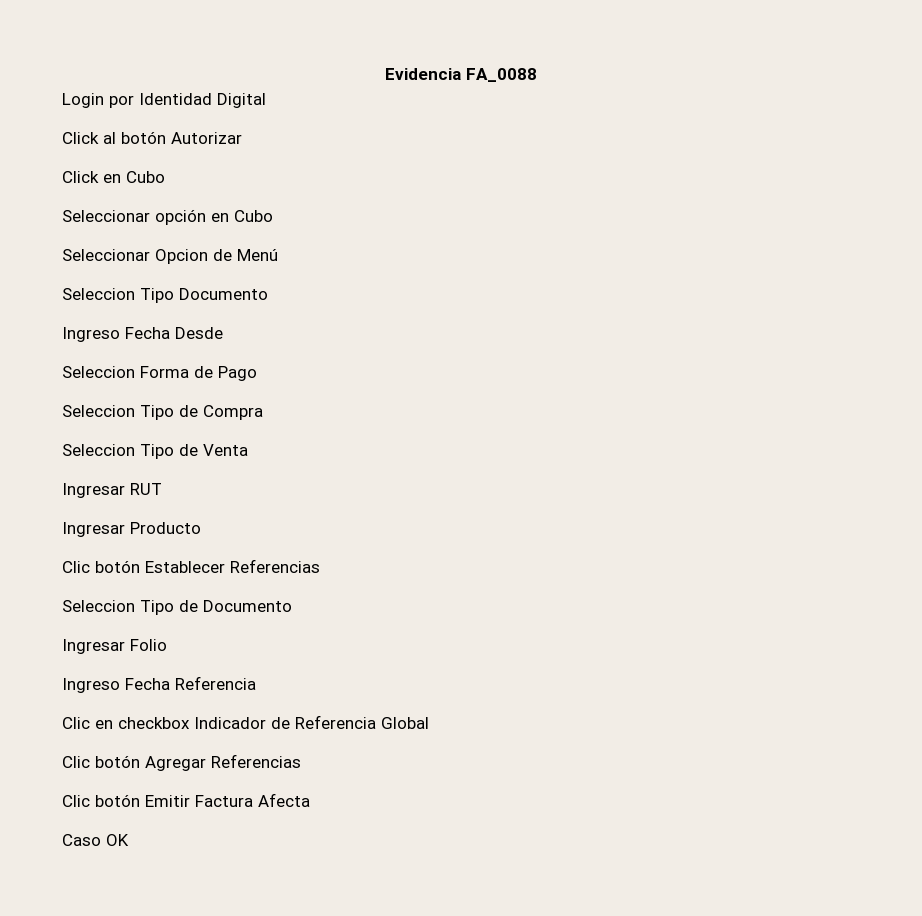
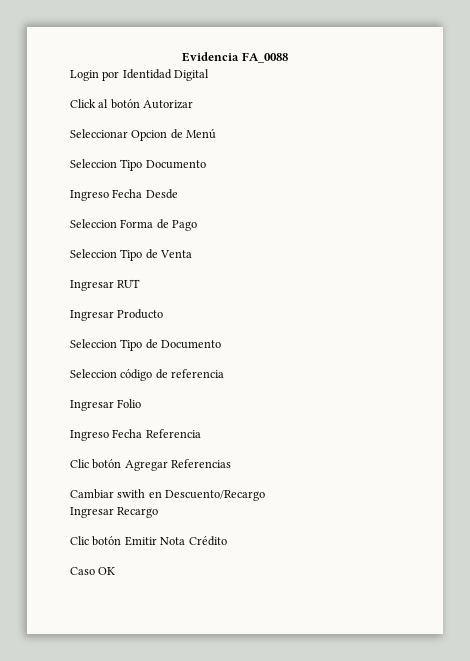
- Click en Cubo
- Seleccionar opción en Cubo
- Seleccion Tipo de Compra
- Clic botón Establecer Referencias
+ Seleccion código de referencia
- Clic en checkbox Indicador de Referencia Global
  Clic botón Agregar Referencias
+ Cambiar swith en Descuento/Recargo
+ Ingresar Recargo
- Clic botón Emitir Factura Afecta
+ Clic botón Emitir Nota Crédito

